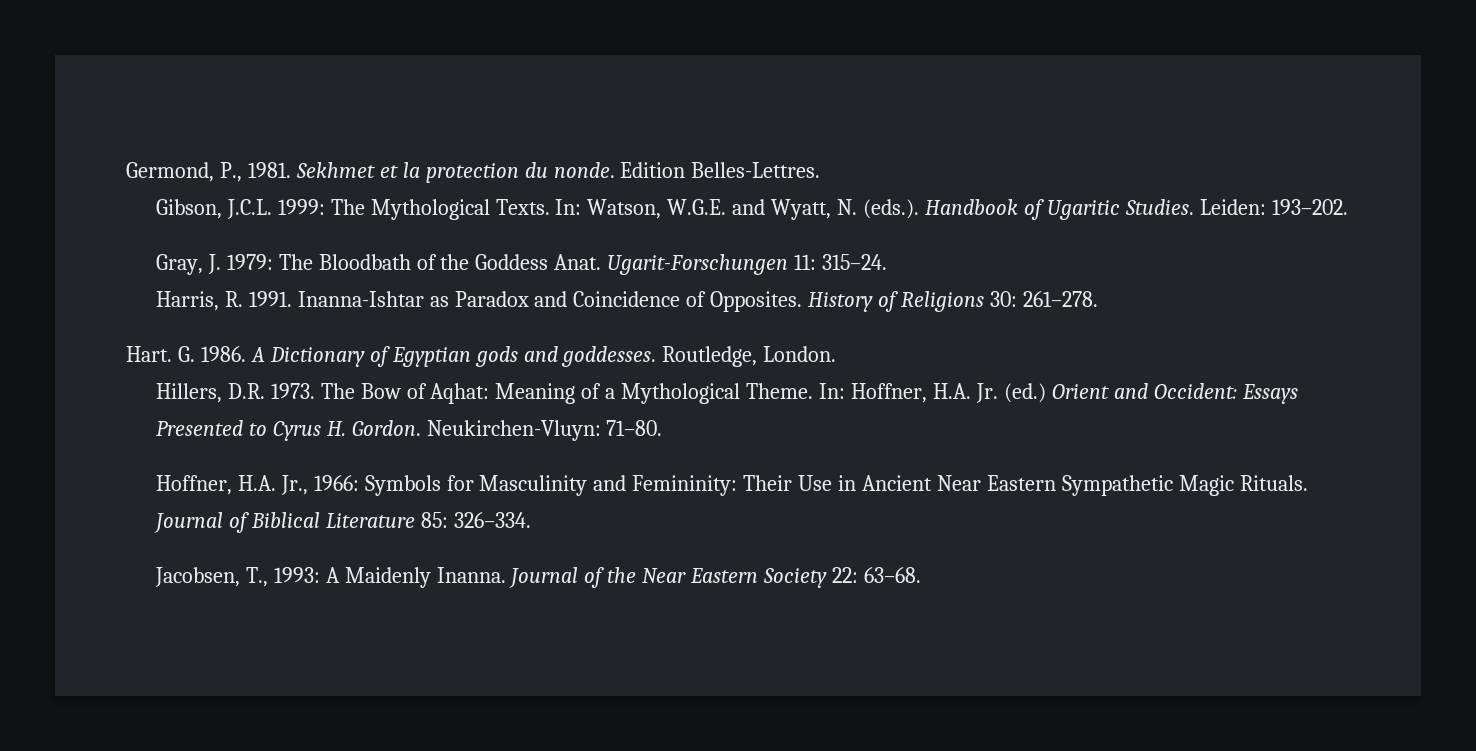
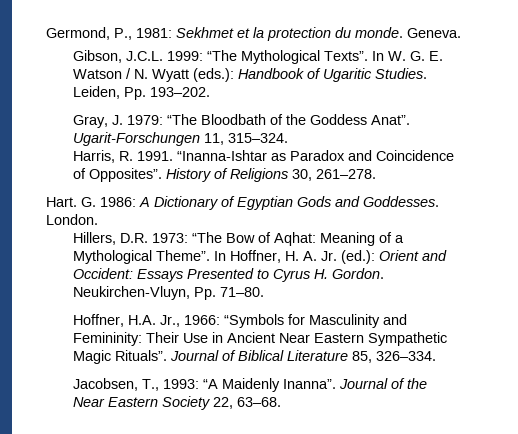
- Germond, P., 1981. Sekhmet et la protection du nonde. Edition Belles-Lettres.
+ Germond, P., 1981: Sekhmet et la protection du monde. Geneva.
- Gibson, J.C.L. 1999: The Mythological Texts. In: Watson, W.G.E. and Wyatt, N. (eds.). Handbook of Ugaritic Studies.
+ Gibson, J.C.L. 1999: “The Mythological Texts”. In W. G. E. Watson / N. Wyatt (eds.): Handbook of Ugaritic Studies.
- Leiden: 193–202.
+ Leiden, Pp. 193–202.
- Gray, J. 1979: The Bloodbath of the Goddess Anat. Ugarit-Forschungen 11: 315–24.
+ Gray, J. 1979: “The Bloodbath of the Goddess Anat”. Ugarit-Forschungen 11, 315–324.
- Inanna-Ishtar as Paradox and Coincidence of Opposites.
+ “Inanna-Ishtar as Paradox and Coincidence of Opposites”.
- History of Religions 30: 261–278.
+ History of Religions 30, 261–278.
- G. 1986. A Dictionary of Egyptian gods and goddesses. Routledge, London.
+ G. 1986: A Dictionary of Egyptian Gods and Goddesses. London.
- Hillers, D.R. 1973. The Bow of Aqhat: Meaning of a Mythological Theme. In: Hoffner, H.A. Jr. (ed.) Orient and Occident: Essays Presented to Cyrus H. Gordon.
+ Hillers, D.R. 1973: “The Bow of Aqhat: Meaning of a Mythological Theme”. In Hoffner, H. A. Jr. (ed.): Orient and Occident: Essays Presented to Cyrus H. Gordon.
- Neukirchen-Vluyn: 71–80.
+ Neukirchen-Vluyn, Pp. 71–80.
- Hoffner, H.A. Jr., 1966: Symbols for Masculinity and Femininity: Their Use in Ancient Near Eastern Sympathetic Magic Rituals.
+ Hoffner, H.A. Jr., 1966: “Symbols for Masculinity and Femininity: Their Use in Ancient Near Eastern Sympathetic Magic Rituals”.
- Journal of Biblical Literature 85: 326–334.
+ Journal of Biblical Literature 85, 326–334.
- Jacobsen, T., 1993: A Maidenly Inanna.
+ Jacobsen, T., 1993: “A Maidenly Inanna”.
- Journal of the Near Eastern Society 22: 63–68.
+ Journal of the Near Eastern Society 22, 63–68.

